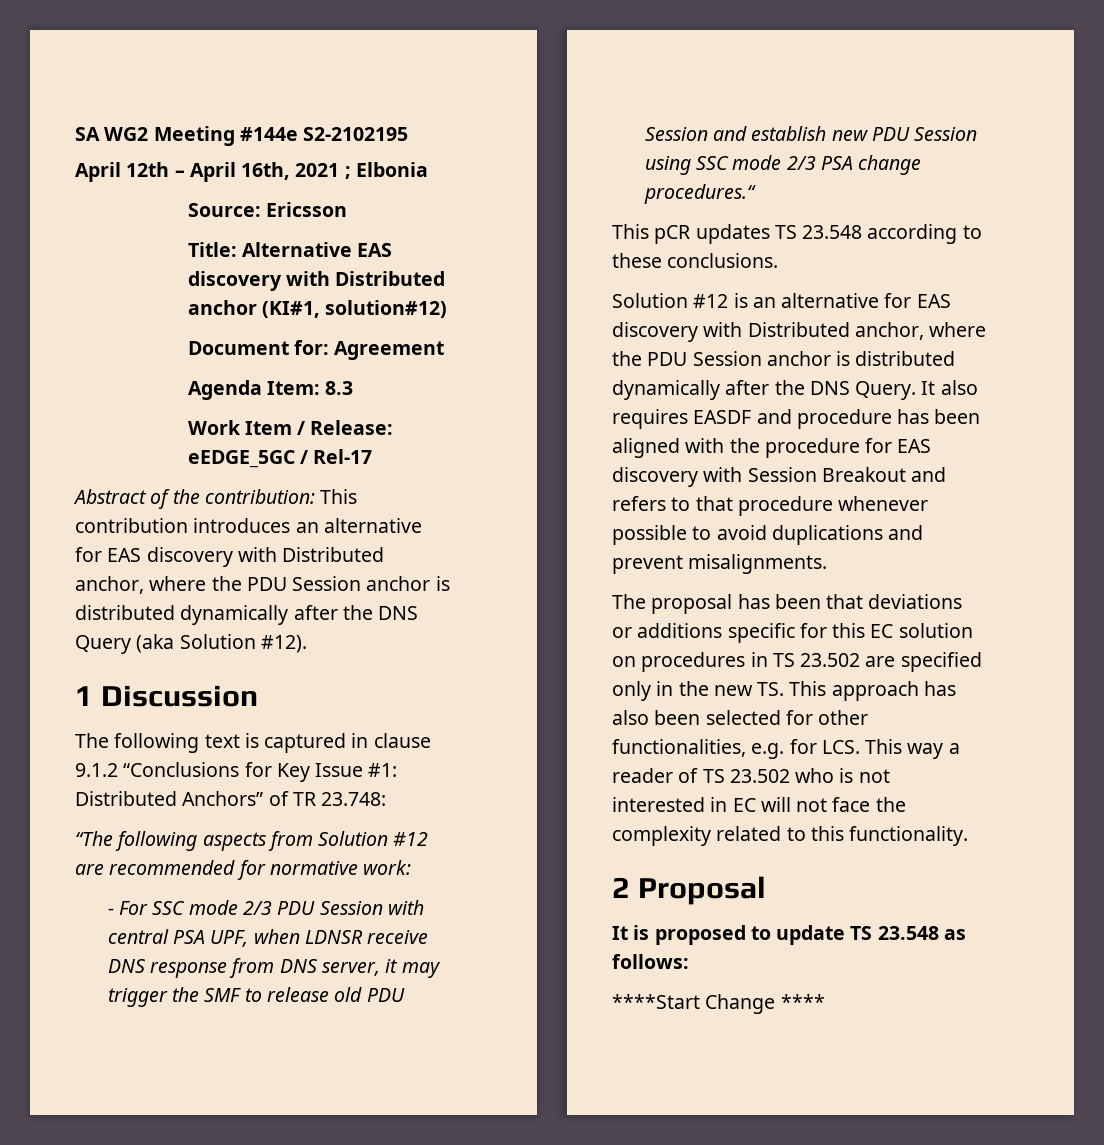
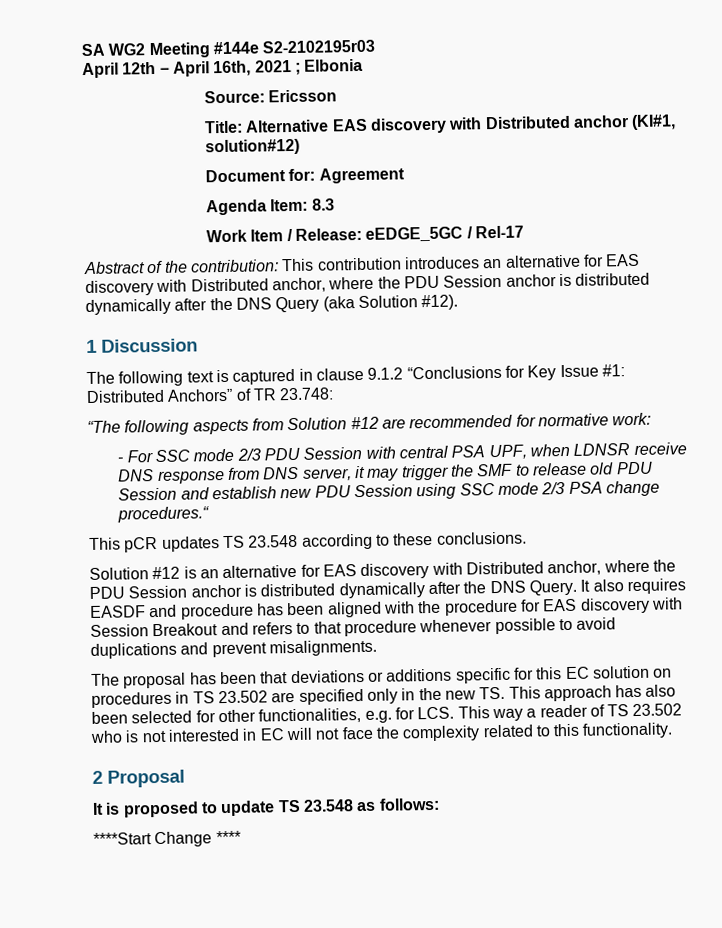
- SA WG2 Meeting #144e S2-2102195
+ SA WG2 Meeting #144e S2-2102195r03

